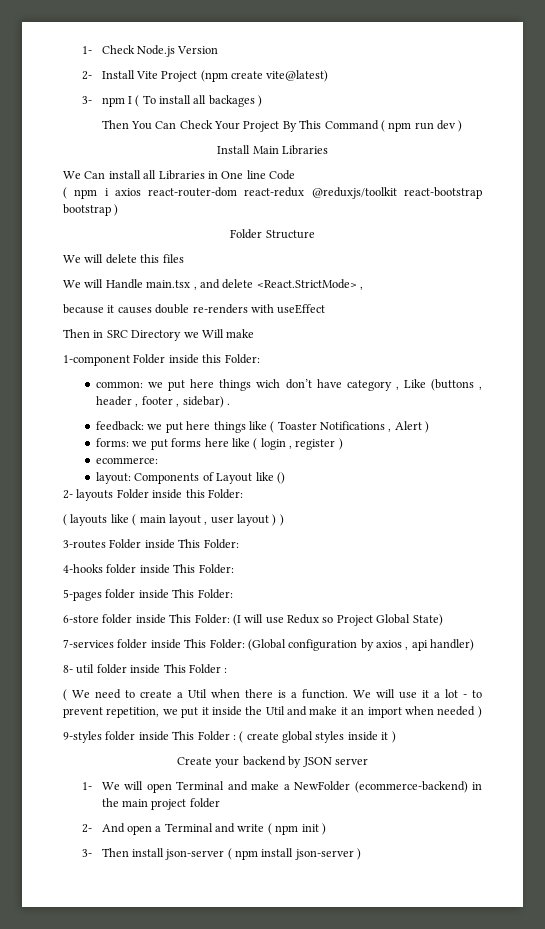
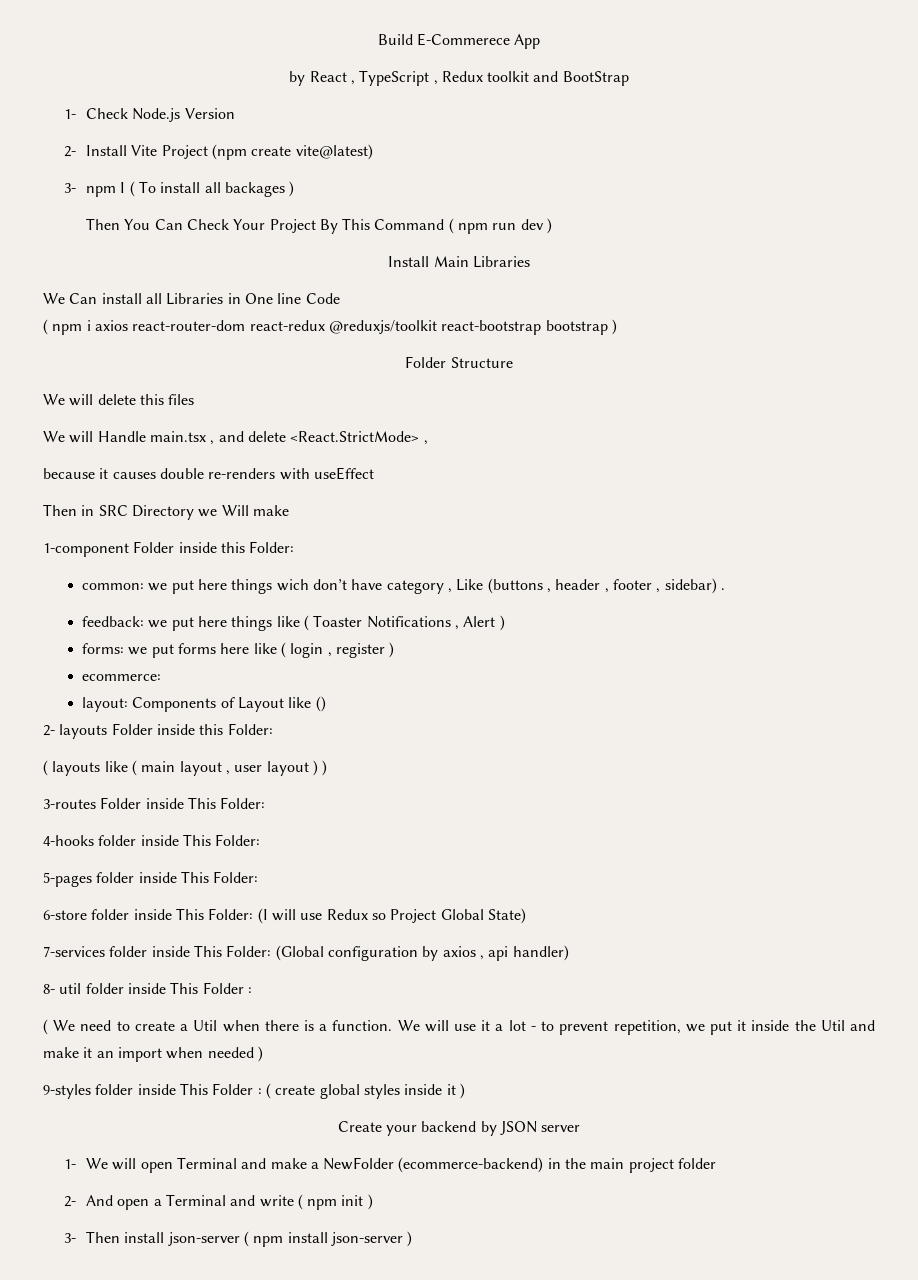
+ Build E-Commerece App
+ by React , TypeScript , Redux toolkit and BootStrap

